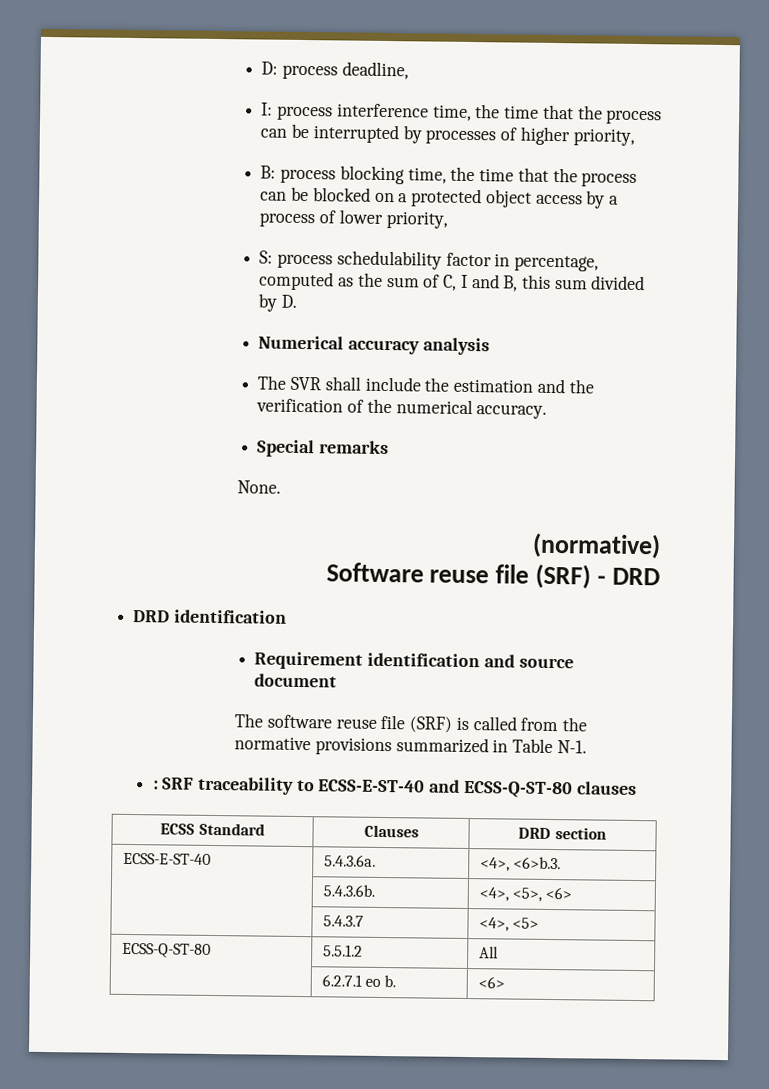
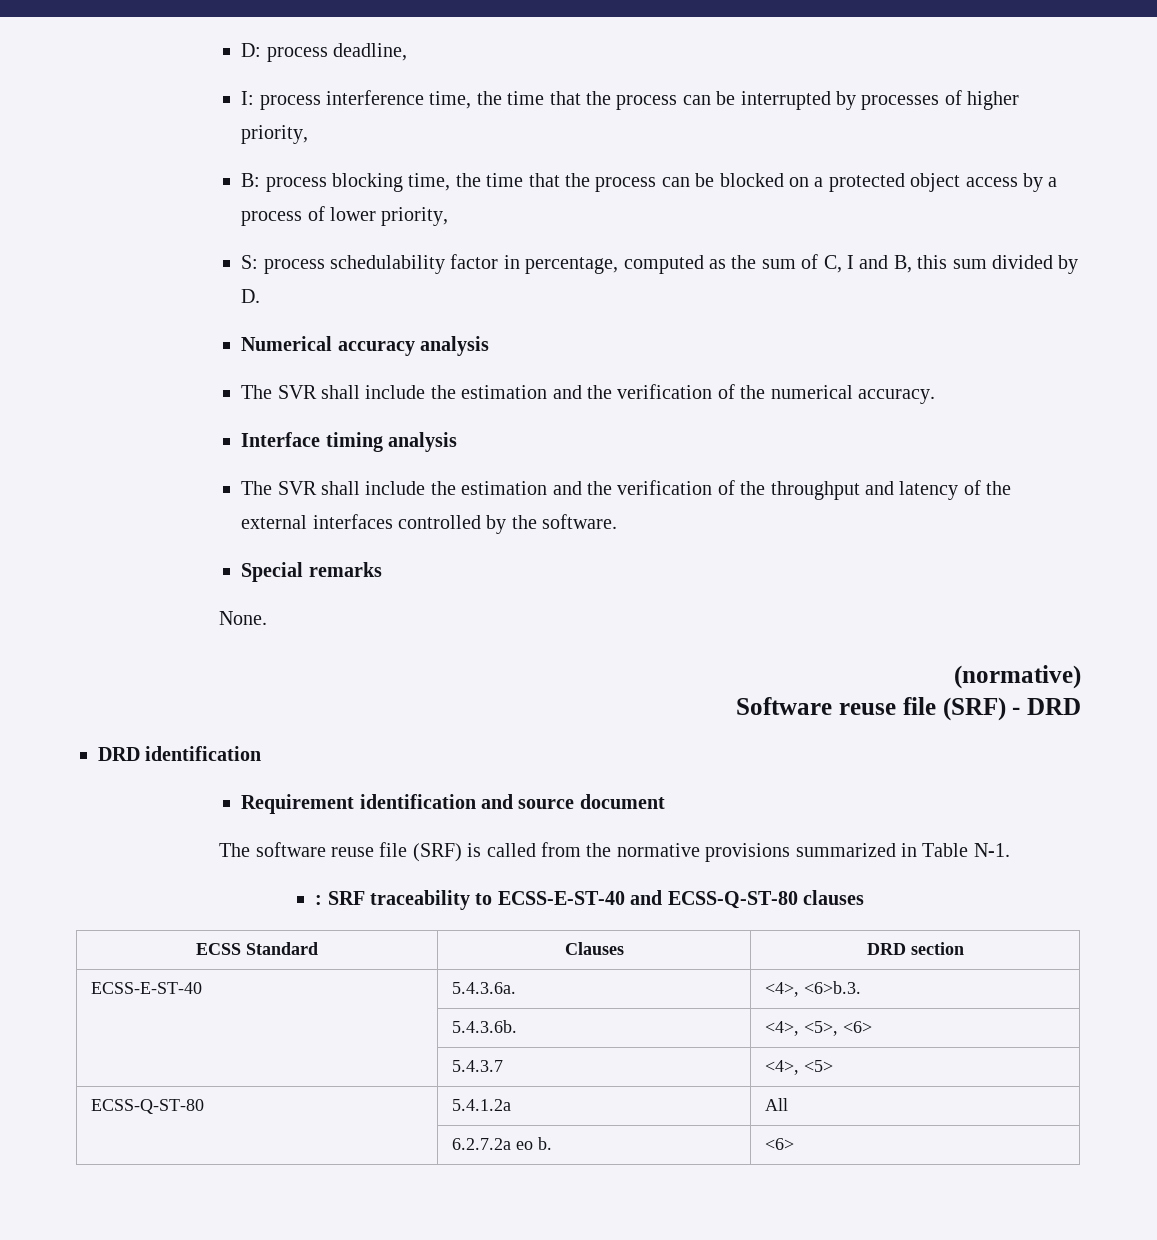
+ Interface timing analysis
+ The SVR shall include the estimation and the verification of the throughput and latency of the external interfaces controlled by the software.
- ECSS-Q-ST-80 | 5.5.1.2 | All
+ ECSS-Q-ST-80 | 5.4.1.2a | All
- | 6.2.7.1 eo b. | <6>
+ | 6.2.7.2a eo b. | <6>

